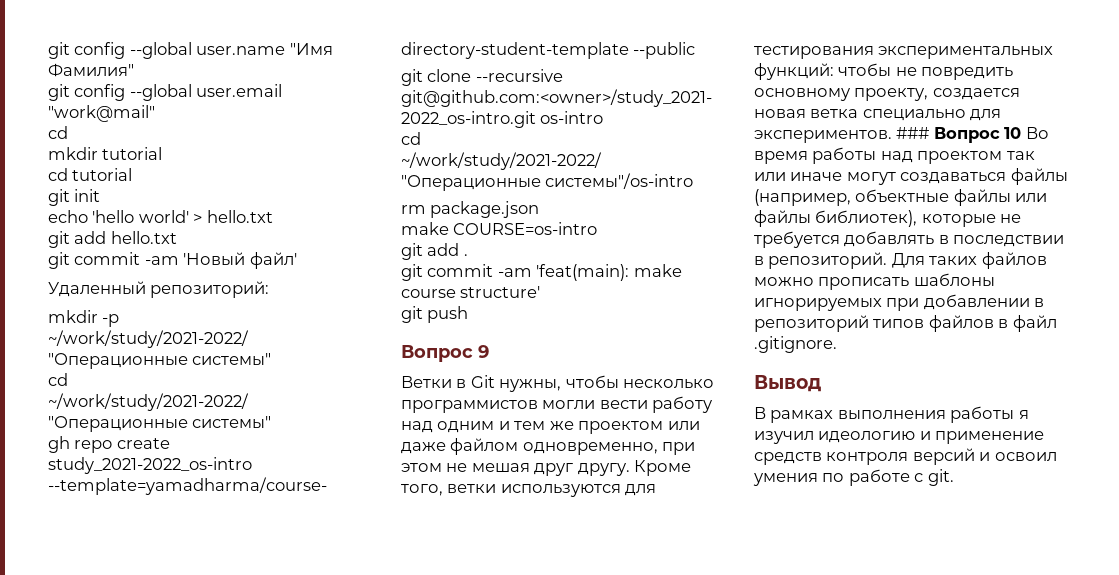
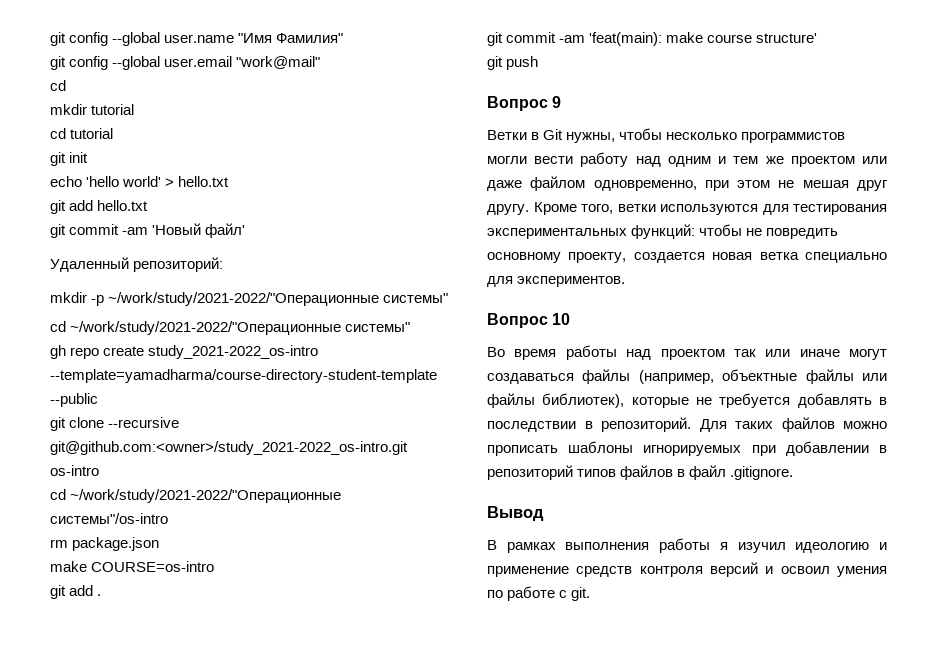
- Кроме того, ветки используются для тестирования экспериментальных функций: чтобы не повредить основному проекту, создается новая ветка специально для экспериментов. ### Вопрос 10 Во время работы над проектом так или иначе могут создаваться файлы (например, объектные файлы или файлы библиотек), которые не требуется добавлять в последствии в репозиторий.
+ Кроме того, ветки используются для тестирования экспериментальных функций: чтобы не повредить основному проекту, создается новая ветка специально для экспериментов.
+ Вопрос 10
+ Во время работы над проектом так или иначе могут создаваться файлы (например, объектные файлы или файлы библиотек), которые не требуется добавлять в последствии в репозиторий.

